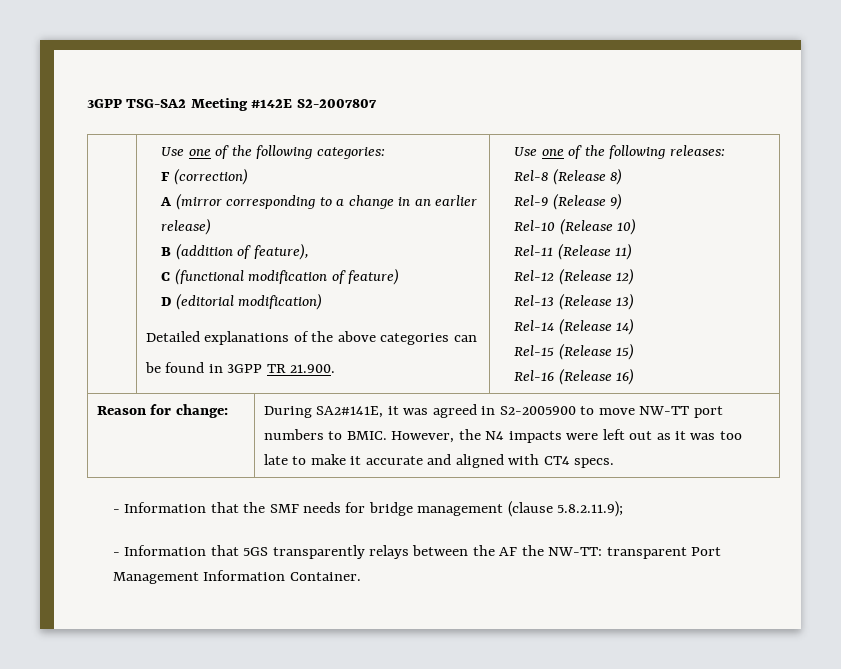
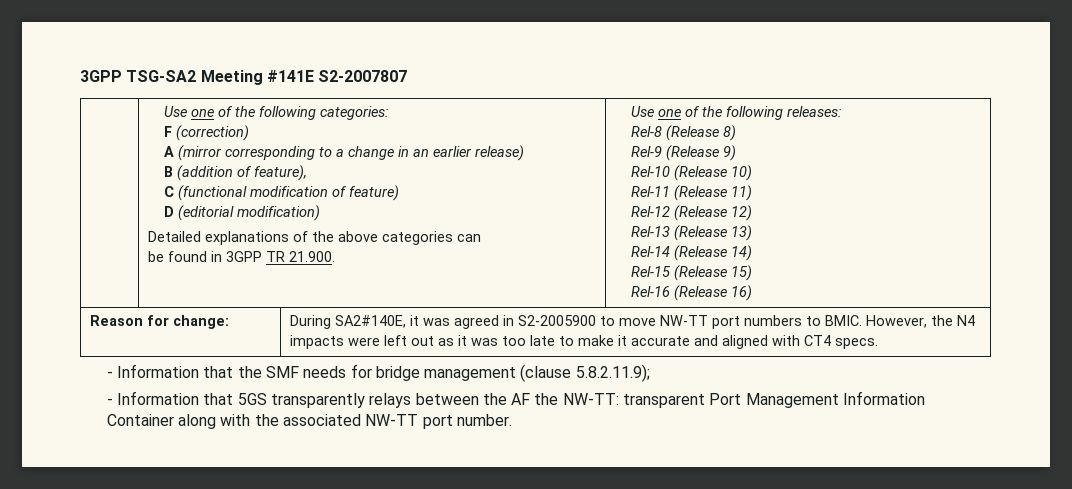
- 3GPP TSG-SA2 Meeting #142E S2-2007807
+ 3GPP TSG-SA2 Meeting #141E S2-2007807
- Reason for change: | During SA2#141E, it was agreed in S2-2005900 to move NW-TT port numbers to BMIC. However, the N4 impacts were left out as it was too late to make it accurate and aligned with CT4 specs.
+ Reason for change: | During SA2#140E, it was agreed in S2-2005900 to move NW-TT port numbers to BMIC. However, the N4 impacts were left out as it was too late to make it accurate and aligned with CT4 specs.
- - Information that 5GS transparently relays between the AF the NW-TT: transparent Port Management Information Container.
+ - Information that 5GS transparently relays between the AF the NW-TT: transparent Port Management Information Container along with the associated NW-TT port number.

